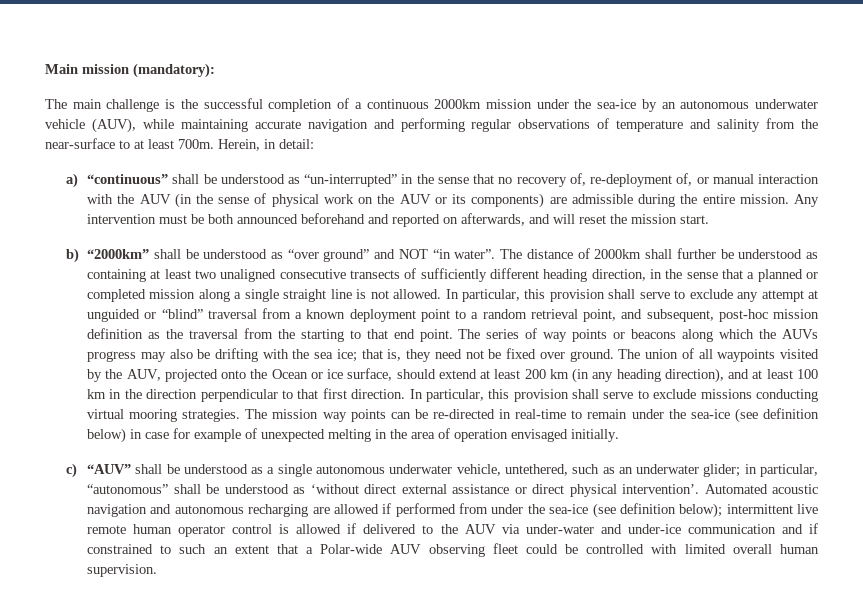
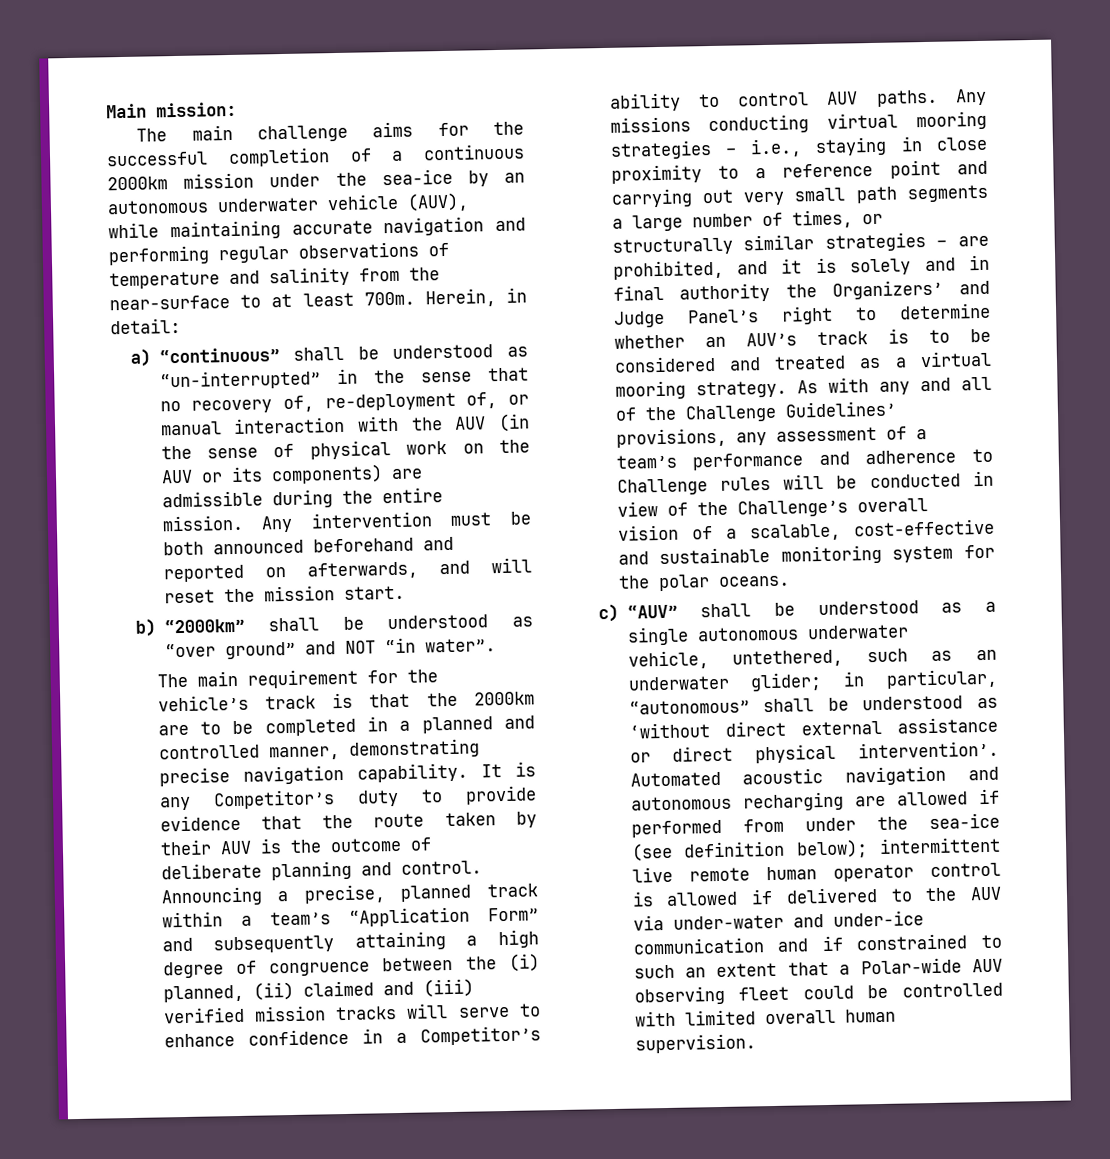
- Main mission (mandatory):
+ Main mission:
- The main challenge is the successful completion of a continuous 2000km mission under the sea-ice by an autonomous underwater vehicle (AUV), while maintaining accurate navigation and performing regular observations of temperature and salinity from the near-surface to at least 700m.
+ The main challenge aims for the successful completion of a continuous 2000km mission under the sea-ice by an autonomous underwater vehicle (AUV), while maintaining accurate navigation and performing regular observations of temperature and salinity from the near-surface to at least 700m.
- b) “2000km” shall be understood as “over ground” and NOT “in water”. The distance of 2000km shall further be understood as containing at least two unaligned consecutive transects of sufficiently different heading direction, in the sense that a planned or completed mission along a single straight line is not allowed. In particular, this provision shall serve to exclude any attempt at unguided or “blind” traversal from a known deployment point to a random retrieval point, and subsequent, post-hoc mission definition as the traversal from the starting to that end point. The series of way points or beacons along which the AUVs progress may also be drifting with the sea ice; that is, they need not be fixed over ground. The union of all waypoints visited by the AUV, projected onto the Ocean or ice surface, should extend at least 200 km (in any heading direction), and at least 100 km in the direction perpendicular to that first direction. In particular, this provision shall serve to exclude missions conducting virtual mooring strategies. The mission way points can be re-directed in real-time to remain under the sea-ice (see definition below) in case for example of unexpected melting in the area of operation envisaged initially.
+ b) “2000km” shall be understood as “over ground” and NOT “in water”.
+ The main requirement for the vehicle’s track is that the 2000km are to be completed in a planned and controlled manner, demonstrating precise navigation capability. It is any Competitor’s duty to provide evidence that the route taken by their AUV is the outcome of deliberate planning and control. Announcing a precise, planned track within a team’s “Application Form” and subsequently attaining a high degree of congruence between the (i) planned, (ii) claimed and (iii) verified mission tracks will serve to enhance confidence in a Competitor’s ability to control AUV paths. Any missions conducting virtual mooring strategies – i.e., staying in close proximity to a reference point and carrying out very small path segments a large number of times, or structurally similar strategies – are prohibited, and it is solely and in final authority the Organizers’ and Judge Panel’s right to determine whether an AUV’s track is to be considered and treated as a virtual mooring strategy. As with any and all of the Challenge Guidelines’ provisions, any assessment of a team’s performance and adherence to Challenge rules will be conducted in view of the Challenge’s overall vision of a scalable, cost-effective and sustainable monitoring system for the polar oceans.

